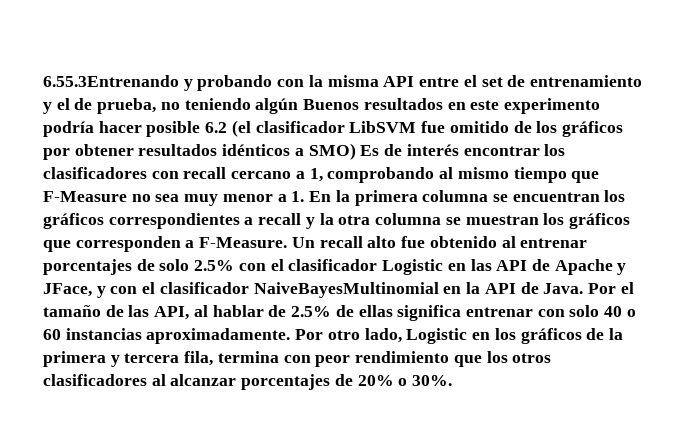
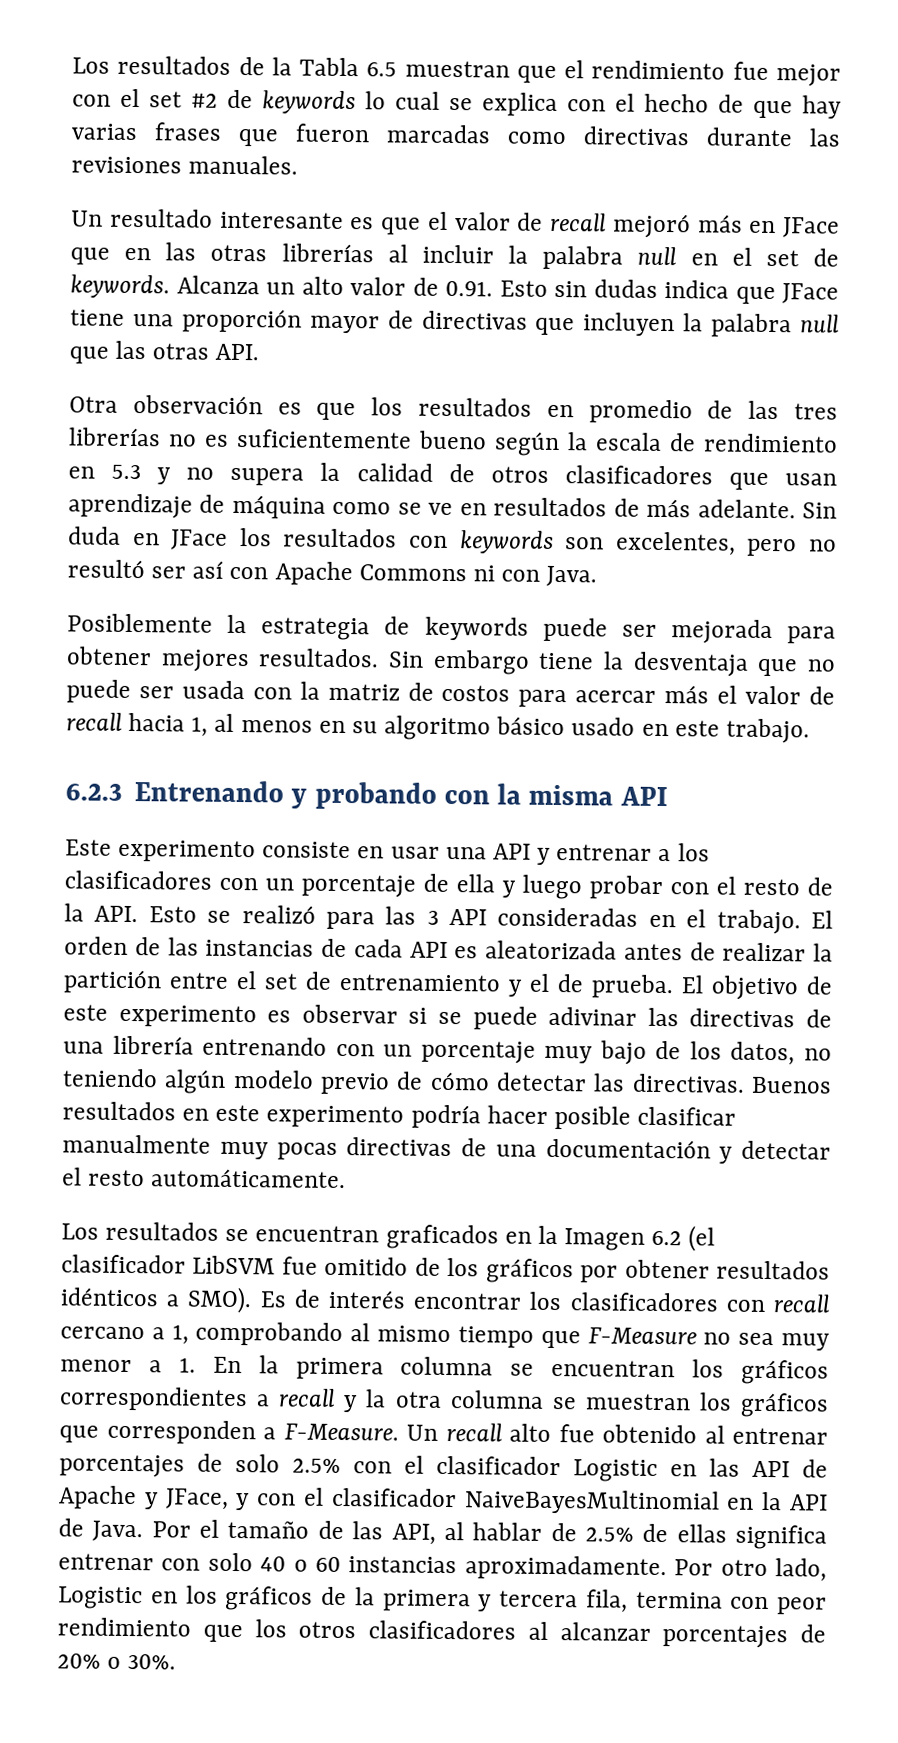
- 6.55.3Entrenando y probando con la misma API entre el set de entrenamiento y el de prueba, no teniendo algún Buenos resultados en este experimento podría hacer posible 6.2 (el clasificador LibSVM fue omitido de los gráficos por obtener resultados idénticos a SMO) Es de interés encontrar los clasificadores con recall cercano a 1, comprobando al mismo tiempo que F-Measure no sea muy menor a 1. En la primera columna se encuentran los gráficos correspondientes a recall y la otra columna se muestran los gráficos que corresponden a F-Measure.
+ Los resultados de la Tabla 6.5 muestran que el rendimiento fue mejor con el set #2 de keywords lo cual se explica con el hecho de que hay varias frases que fueron marcadas como directivas durante las revisiones manuales.
+ Un resultado interesante es que el valor de recall mejoró más en JFace que en las otras librerías al incluir la palabra null en el set de keywords. Alcanza un alto valor de 0.91. Esto sin dudas indica que JFace tiene una proporción mayor de directivas que incluyen la palabra null que las otras API.
+ Otra observación es que los resultados en promedio de las tres librerías no es suficientemente bueno según la escala de rendimiento en 5.3 y no supera la calidad de otros clasificadores que usan aprendizaje de máquina como se ve en resultados de más adelante. Sin duda en JFace los resultados con keywords son excelentes, pero no resultó ser así con Apache Commons ni con Java.
+ Posiblemente la estrategia de keywords puede ser mejorada para obtener mejores resultados. Sin embargo tiene la desventaja que no puede ser usada con la matriz de costos para acercar más el valor de recall hacia 1, al menos en su algoritmo básico usado en este trabajo.
+ 6.2.3 Entrenando y probando con la misma API
+ Este experimento consiste en usar una API y entrenar a los clasificadores con un porcentaje de ella y luego probar con el resto de la API. Esto se realizó para las 3 API consideradas en el trabajo. El orden de las instancias de cada API es aleatorizada antes de realizar la partición entre el set de entrenamiento y el de prueba. El objetivo de este experimento es observar si se puede adivinar las directivas de una librería entrenando con un porcentaje muy bajo de los datos, no teniendo algún modelo previo de cómo detectar las directivas. Buenos resultados en este experimento podría hacer posible clasificar manualmente muy pocas directivas de una documentación y detectar el resto automáticamente.
+ Los resultados se encuentran graficados en la Imagen 6.2 (el clasificador LibSVM fue omitido de los gráficos por obtener resultados idénticos a SMO). Es de interés encontrar los clasificadores con recall cercano a 1, comprobando al mismo tiempo que F-Measure no sea muy menor a 1. En la primera columna se encuentran los gráficos correspondientes a recall y la otra columna se muestran los gráficos que corresponden a F-Measure.

